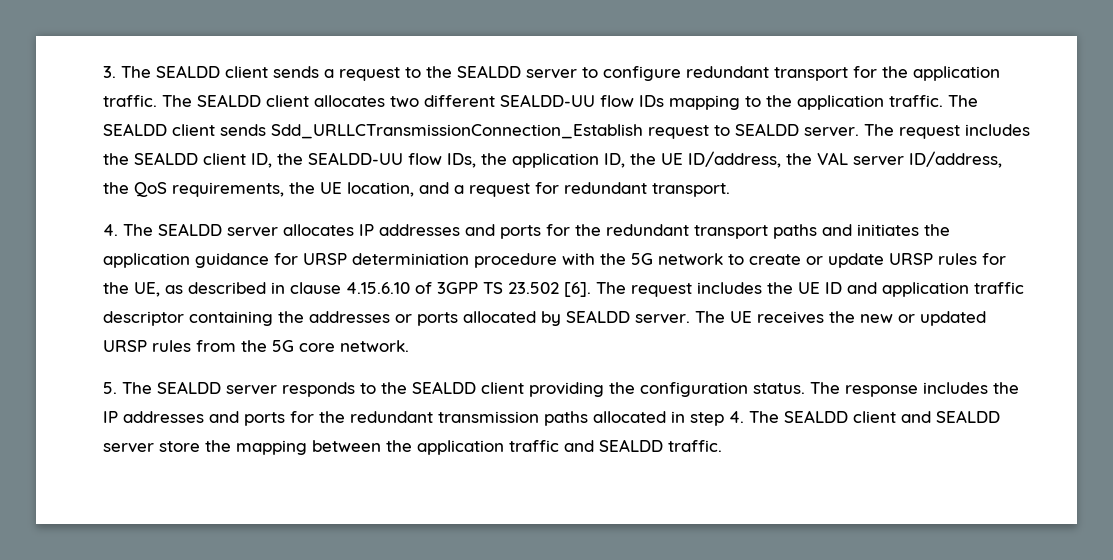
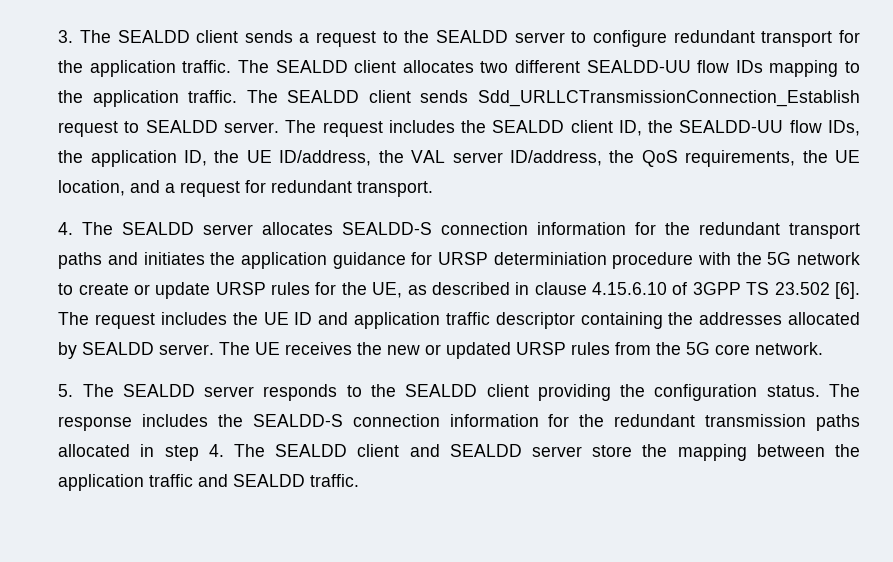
- 4. The SEALDD server allocates IP addresses and ports for the redundant transport paths and initiates the application guidance for URSP determiniation procedure with the 5G network to create or update URSP rules for the UE, as described in clause 4.15.6.10 of 3GPP TS 23.502 [6].
+ 4. The SEALDD server allocates SEALDD-S connection information for the redundant transport paths and initiates the application guidance for URSP determiniation procedure with the 5G network to create or update URSP rules for the UE, as described in clause 4.15.6.10 of 3GPP TS 23.502 [6].
- The request includes the UE ID and application traffic descriptor containing the addresses or ports allocated by SEALDD server.
+ The request includes the UE ID and application traffic descriptor containing the addresses allocated by SEALDD server.
- The response includes the IP addresses and ports for the redundant transmission paths allocated in step 4. The SEALDD client and SEALDD server store the mapping between the application traffic and SEALDD traffic.
+ The response includes the SEALDD-S connection information for the redundant transmission paths allocated in step 4. The SEALDD client and SEALDD server store the mapping between the application traffic and SEALDD traffic.

